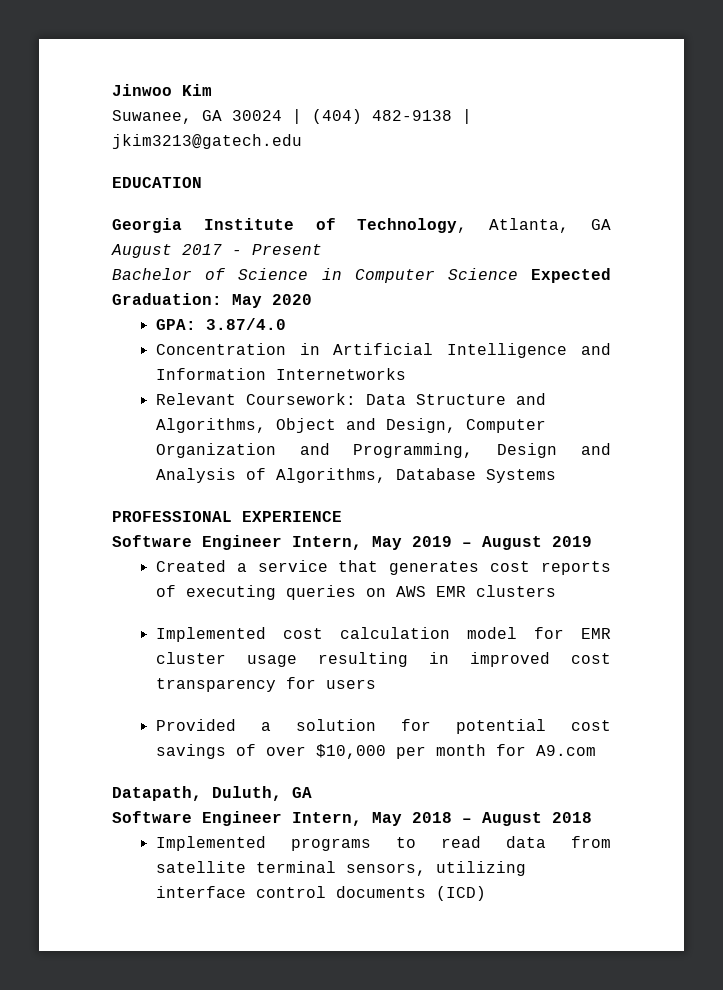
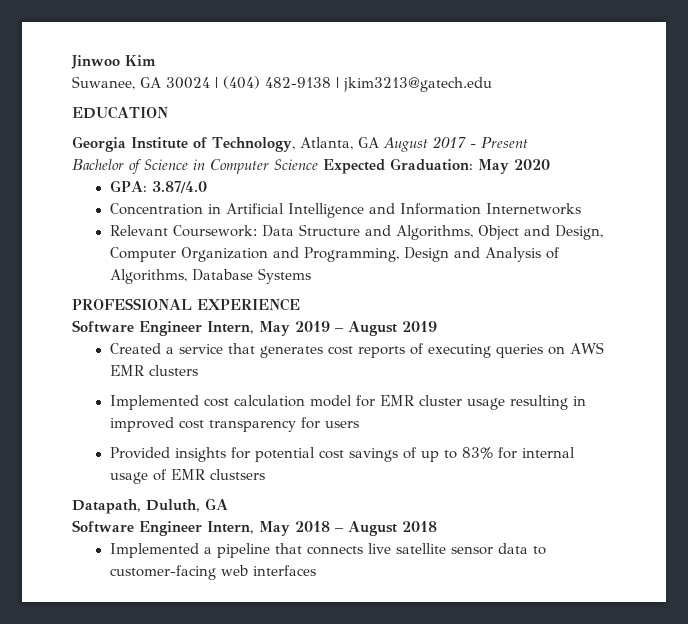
- Provided a solution for potential cost savings of over $10,000 per month for A9.com
+ Provided insights for potential cost savings of up to 83% for internal usage of EMR clustsers
- Implemented programs to read data from satellite terminal sensors, utilizing interface control documents (ICD)
+ Implemented a pipeline that connects live satellite sensor data to customer-facing web interfaces

